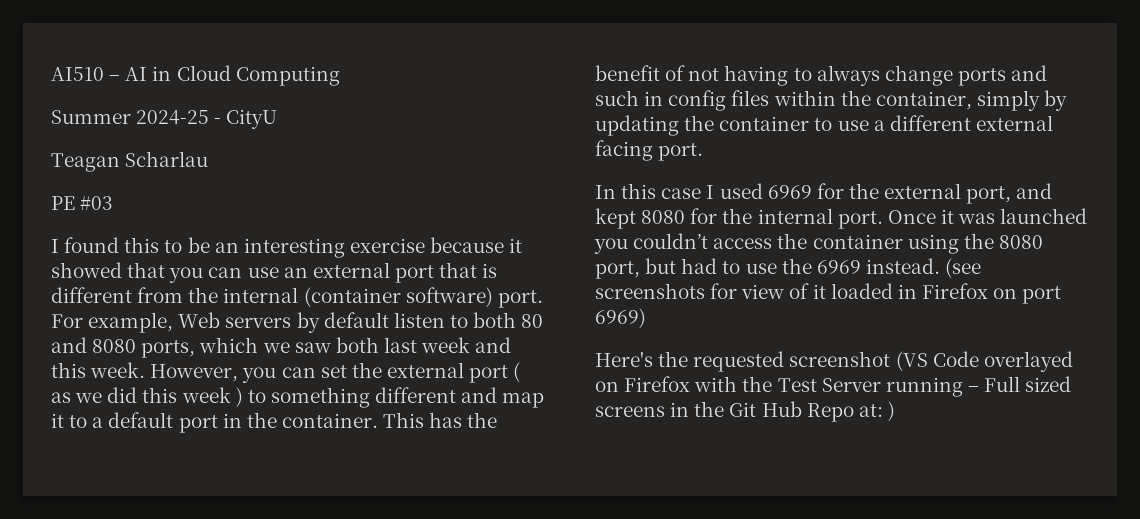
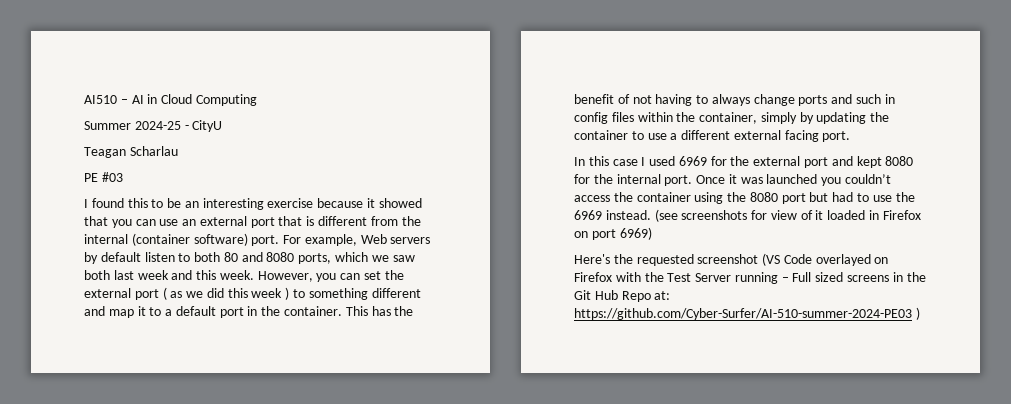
- In this case I used 6969 for the external port, and kept 8080 for the internal port.
+ In this case I used 6969 for the external port and kept 8080 for the internal port.
- Once it was launched you couldn’t access the container using the 8080 port, but had to use the 6969 instead.
+ Once it was launched you couldn’t access the container using the 8080 port but had to use the 6969 instead.
- Here's the requested screenshot (VS Code overlayed on Firefox with the Test Server running – Full sized screens in the Git Hub Repo at: )
+ Here's the requested screenshot (VS Code overlayed on Firefox with the Test Server running – Full sized screens in the Git Hub Repo at: https://github.com/Cyber-Surfer/AI-510-summer-2024-PE03 )

